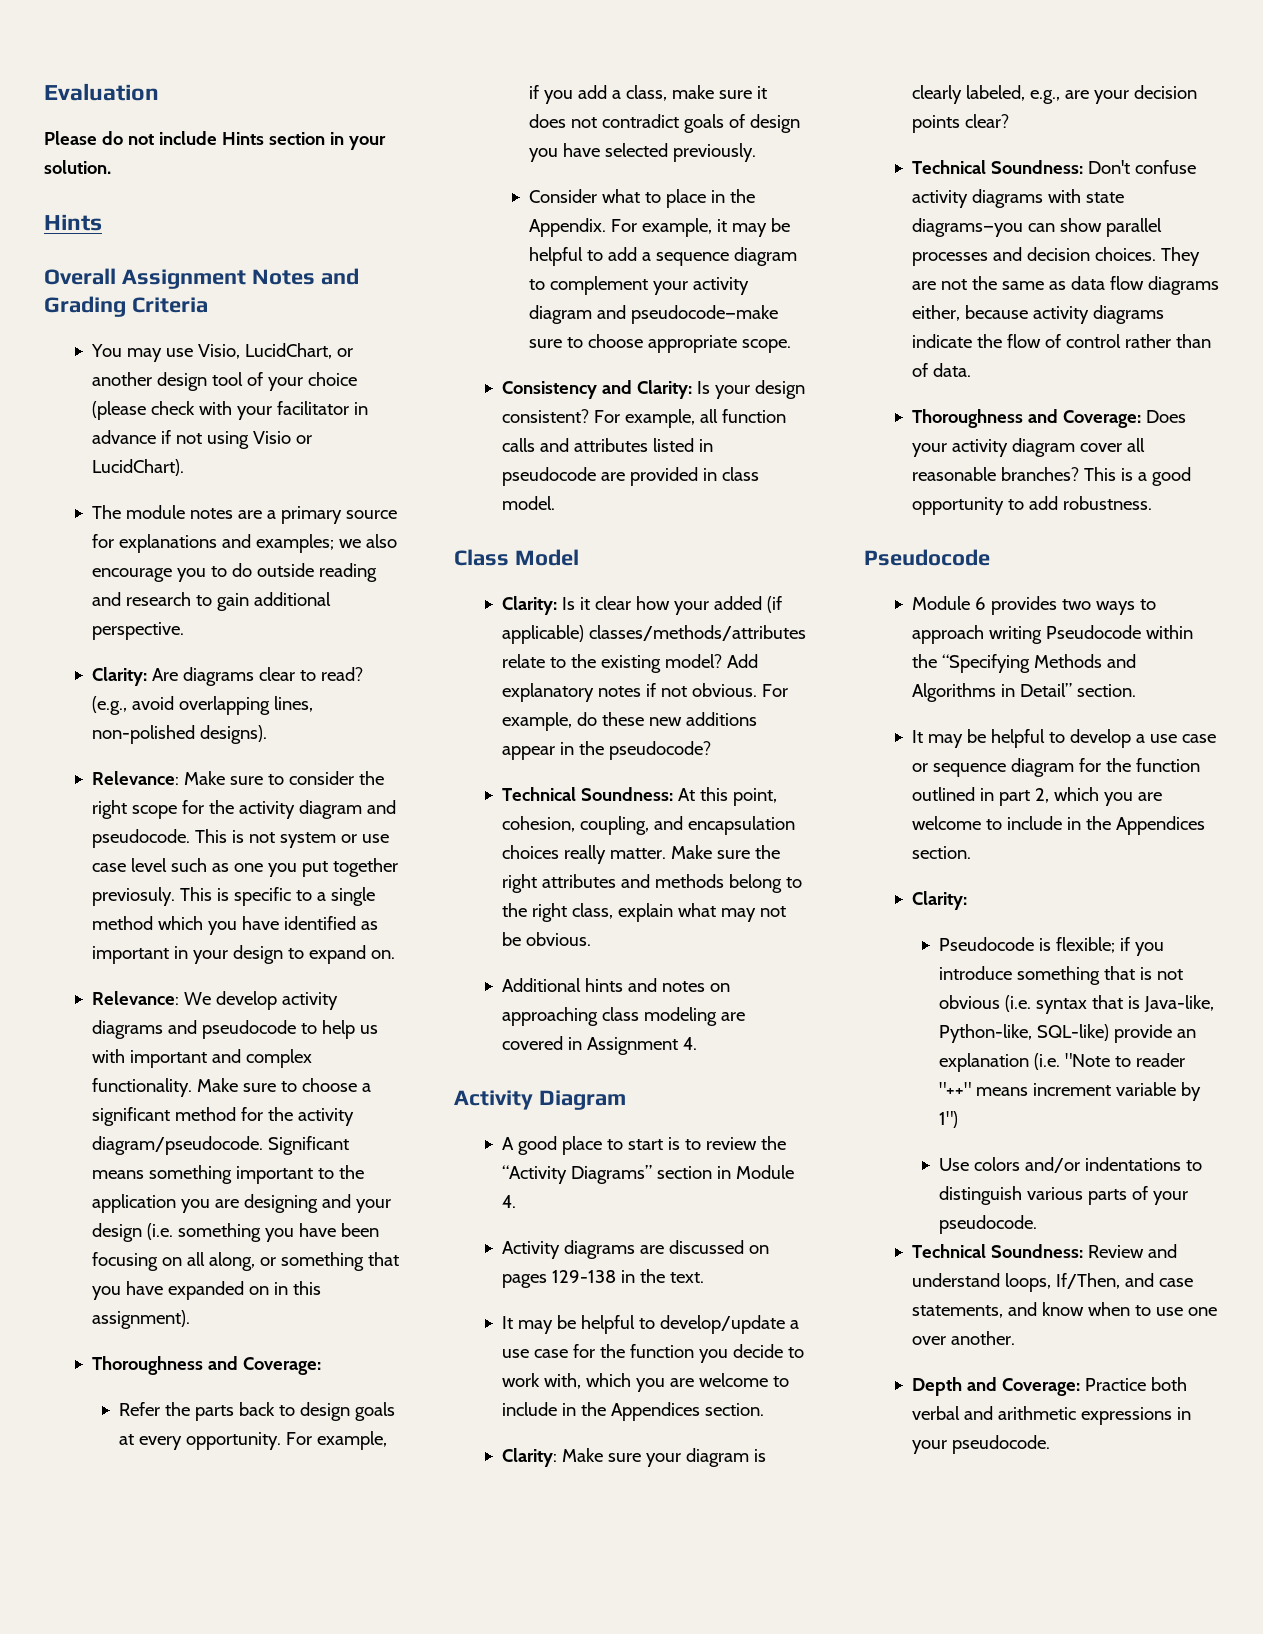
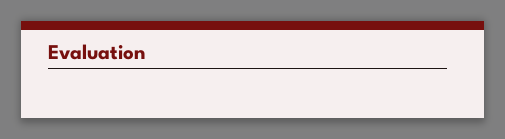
- Please do not include Hints section in your solution.
- Hints
- Overall Assignment Notes and Grading Criteria
- You may use Visio, LucidChart, or another design tool of your choice (please check with your facilitator in advance if not using Visio or LucidChart).
- The module notes are a primary source for explanations and examples; we also encourage you to do outside reading and research to gain additional perspective.
- Clarity: Are diagrams clear to read? (e.g., avoid overlapping lines, non-polished designs).
- Relevance: Make sure to consider the right scope for the activity diagram and pseudocode. This is not system or use case level such as one you put together previosuly. This is specific to a single method which you have identified as important in your design to expand on.
- Relevance: We develop activity diagrams and pseudocode to help us with important and complex functionality. Make sure to choose a significant method for the activity diagram/pseudocode. Significant means something important to the application you are designing and your design (i.e. something you have been focusing on all along, or something that you have expanded on in this assignment).
- Thoroughness and Coverage:
- Refer the parts back to design goals at every opportunity. For example, if you add a class, make sure it does not contradict goals of design you have selected previously.
- Consider what to place in the Appendix. For example, it may be helpful to add a sequence diagram to complement your activity diagram and pseudocode—make sure to choose appropriate scope.
- Consistency and Clarity: Is your design consistent? For example, all function calls and attributes listed in pseudocode are provided in class model.
- Class Model
- Clarity: Is it clear how your added (if applicable) classes/methods/attributes relate to the existing model? Add explanatory notes if not obvious. For example, do these new additions appear in the pseudocode?
- Technical Soundness: At this point, cohesion, coupling, and encapsulation choices really matter. Make sure the right attributes and methods belong to the right class, explain what may not be obvious.
- Additional hints and notes on approaching class modeling are covered in Assignment 4.
- Activity Diagram
- A good place to start is to review the “Activity Diagrams” section in Module 4.
- Activity diagrams are discussed on pages 129-138 in the text.
- It may be helpful to develop/update a use case for the function you decide to work with, which you are welcome to include in the Appendices section.
- Clarity: Make sure your diagram is clearly labeled, e.g., are your decision points clear?
- Technical Soundness: Don't confuse activity diagrams with state diagrams—you can show parallel processes and decision choices. They are not the same as data flow diagrams either, because activity diagrams indicate the flow of control rather than of data.
- Thoroughness and Coverage: Does your activity diagram cover all reasonable branches? This is a good opportunity to add robustness.
- Pseudocode
- Module 6 provides two ways to approach writing Pseudocode within the “Specifying Methods and Algorithms in Detail” section.
- It may be helpful to develop a use case or sequence diagram for the function outlined in part 2, which you are welcome to include in the Appendices section.
- Clarity:
- Pseudocode is flexible; if you introduce something that is not obvious (i.e. syntax that is Java-like, Python-like, SQL-like) provide an explanation (i.e. "Note to reader "++" means increment variable by 1")
- Use colors and/or indentations to distinguish various parts of your pseudocode.
- Technical Soundness: Review and understand loops, If/Then, and case statements, and know when to use one over another.
- Depth and Coverage: Practice both verbal and arithmetic expressions in your pseudocode.

